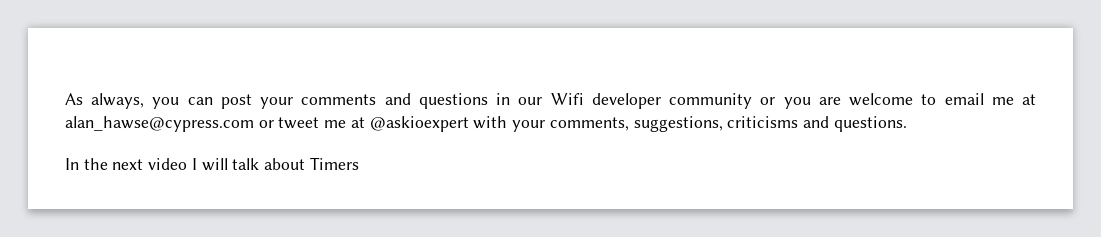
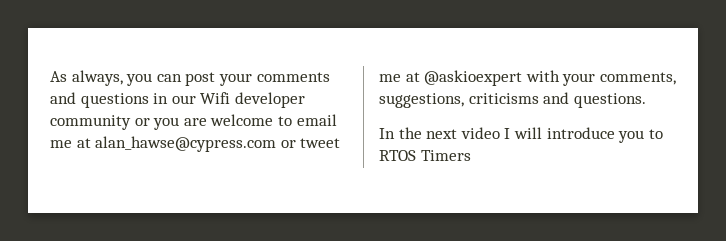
- In the next video I will talk about Timers
+ In the next video I will introduce you to RTOS Timers

